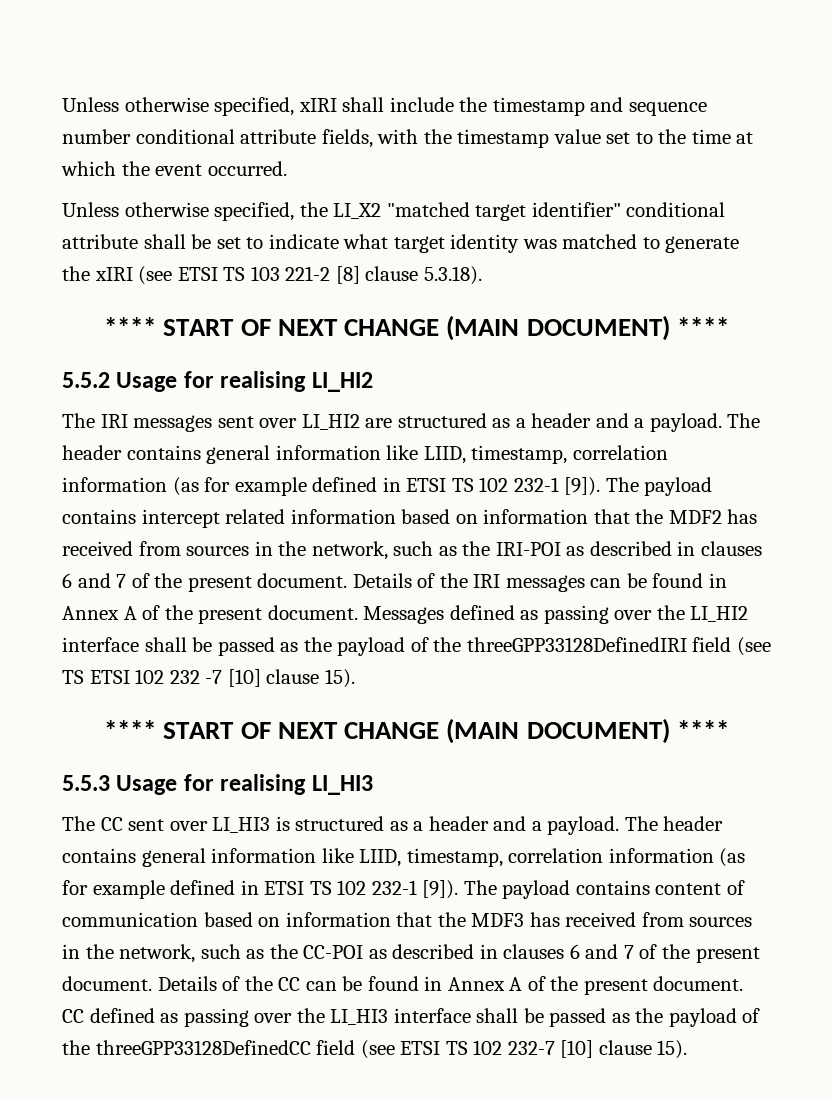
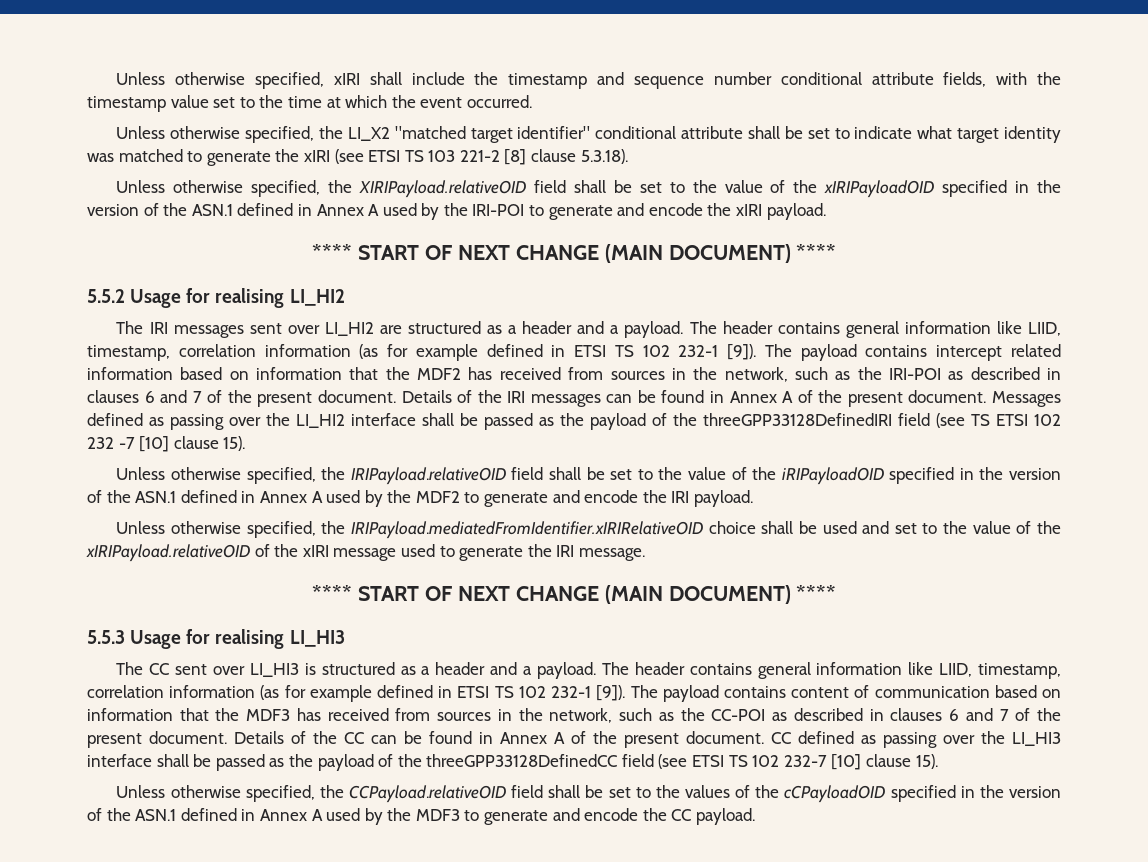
+ Unless otherwise specified, the XIRIPayload.relativeOID field shall be set to the value of the xIRIPayloadOID specified in the version of the ASN.1 defined in Annex A used by the IRI-POI to generate and encode the xIRI payload.
+ Unless otherwise specified, the IRIPayload.relativeOID field shall be set to the value of the iRIPayloadOID specified in the version of the ASN.1 defined in Annex A used by the MDF2 to generate and encode the IRI payload.
+ Unless otherwise specified, the IRIPayload.mediatedFromIdentifier.xIRIRelativeOID choice shall be used and set to the value of the xIRIPayload.relativeOID of the xIRI message used to generate the IRI message.
+ Unless otherwise specified, the CCPayload.relativeOID field shall be set to the values of the cCPayloadOID specified in the version of the ASN.1 defined in Annex A used by the MDF3 to generate and encode the CC payload.

